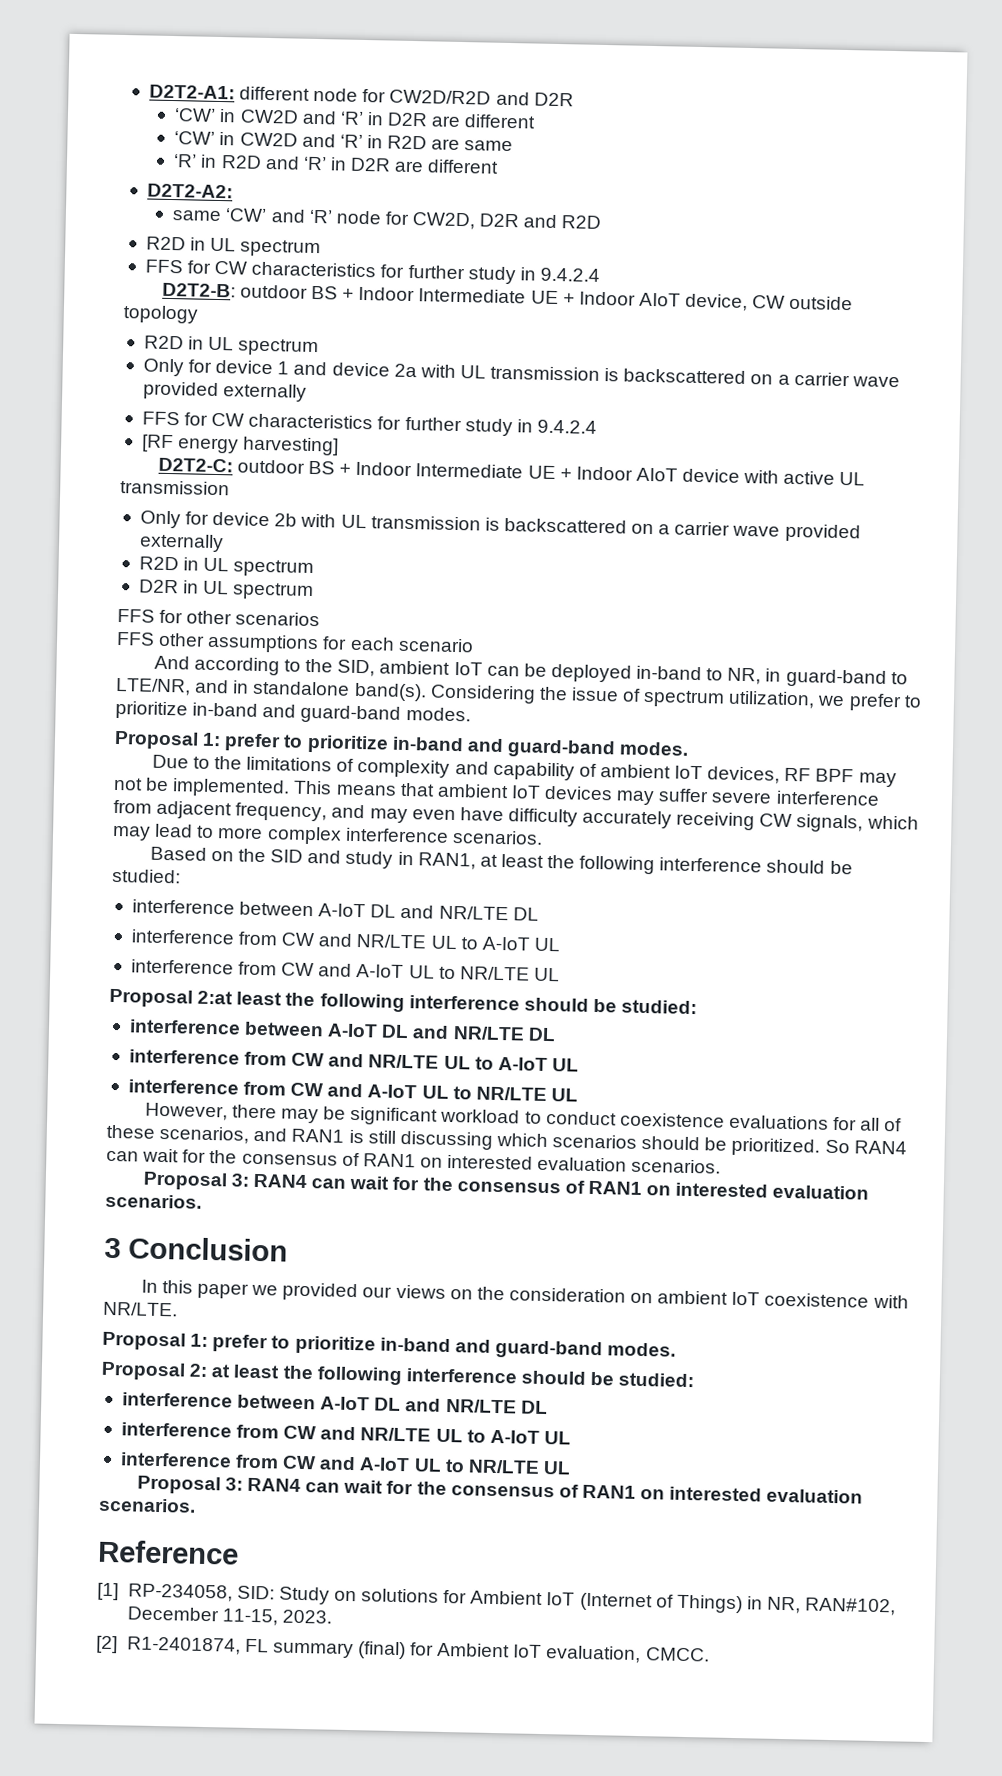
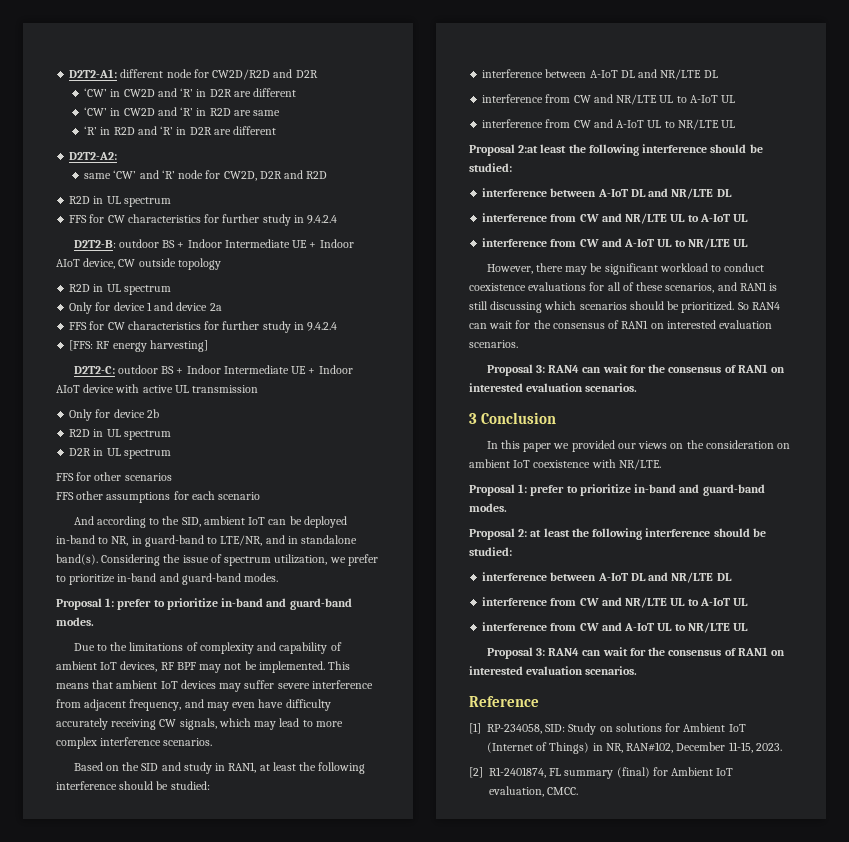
- Only for device 1 and device 2a with UL transmission is backscattered on a carrier wave provided externally
+ Only for device 1 and device 2a
  FFS for CW characteristics for further study in 9.4.2.4
- [RF energy harvesting]
+ [FFS: RF energy harvesting]
- Only for device 2b with UL transmission is backscattered on a carrier wave provided externally
+ Only for device 2b

